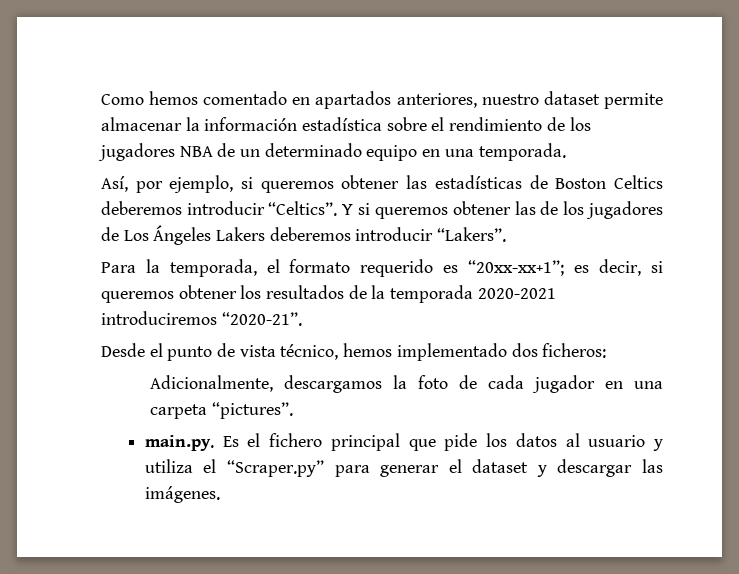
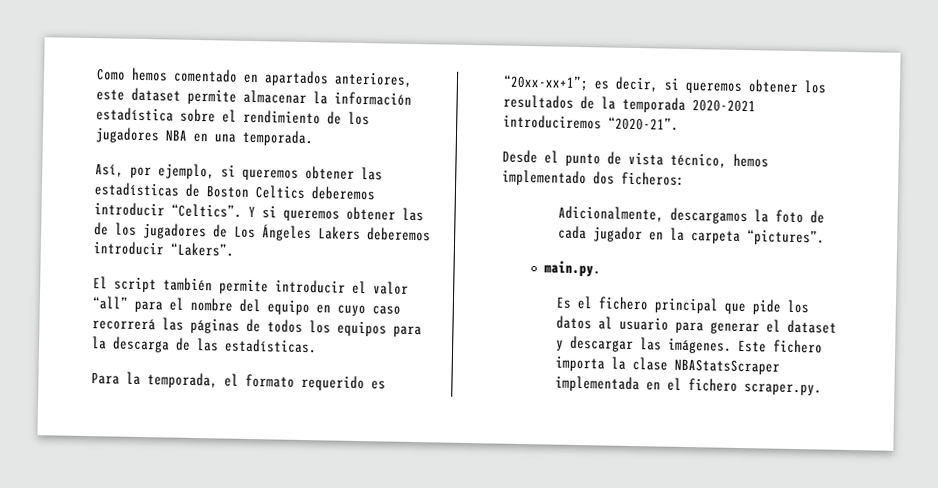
- Como hemos comentado en apartados anteriores, nuestro dataset permite almacenar la información estadística sobre el rendimiento de los jugadores NBA de un determinado equipo en una temporada.
+ Como hemos comentado en apartados anteriores, este dataset permite almacenar la información estadística sobre el rendimiento de los jugadores NBA en una temporada.
+ El script también permite introducir el valor “all” para el nombre del equipo en cuyo caso recorrerá las páginas de todos los equipos para la descarga de las estadísticas.
- Adicionalmente, descargamos la foto de cada jugador en una carpeta “pictures”.
+ Adicionalmente, descargamos la foto de cada jugador en la carpeta “pictures”.
- main.py. Es el fichero principal que pide los datos al usuario y utiliza el “Scraper.py” para generar el dataset y descargar las imágenes.
+ main.py.
+ Es el fichero principal que pide los datos al usuario para generar el dataset y descargar las imágenes.
+ Este fichero importa la clase NBAStatsScraper implementada en el fichero scraper.py.

